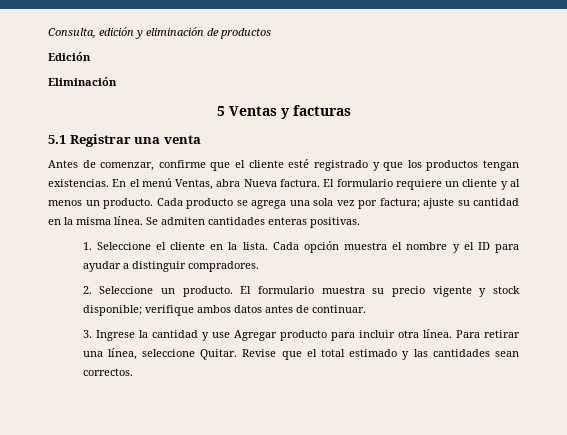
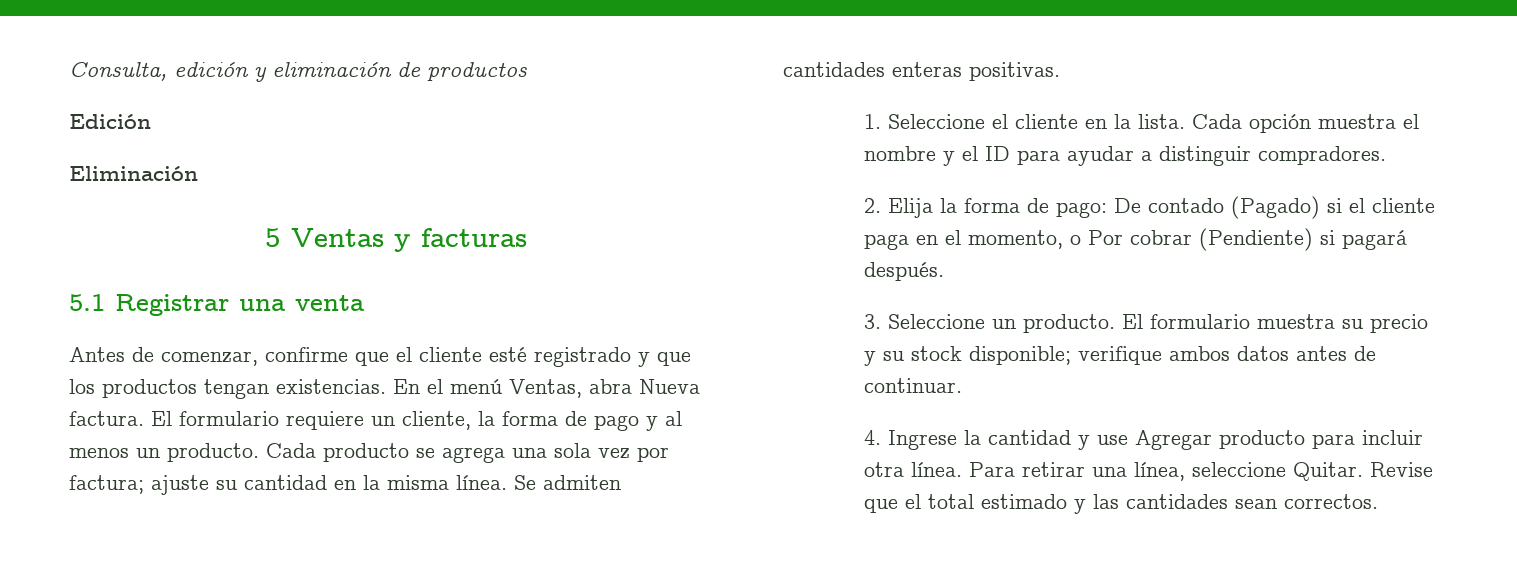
- El formulario requiere un cliente y al menos un producto.
+ El formulario requiere un cliente, la forma de pago y al menos un producto.
- 2. Seleccione un producto.
+ 2. Elija la forma de pago: De contado (Pagado) si el cliente paga en el momento, o Por cobrar (Pendiente) si pagará después.
+ 3. Seleccione un producto.
- El formulario muestra su precio vigente y stock disponible; verifique ambos datos antes de continuar.
+ El formulario muestra su precio y su stock disponible; verifique ambos datos antes de continuar.
- 3. Ingrese la cantidad y use Agregar producto para incluir otra línea.
+ 4. Ingrese la cantidad y use Agregar producto para incluir otra línea.

